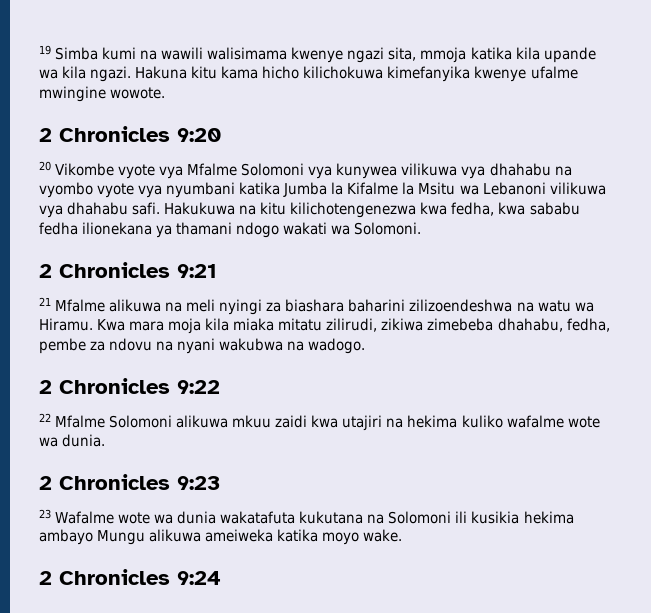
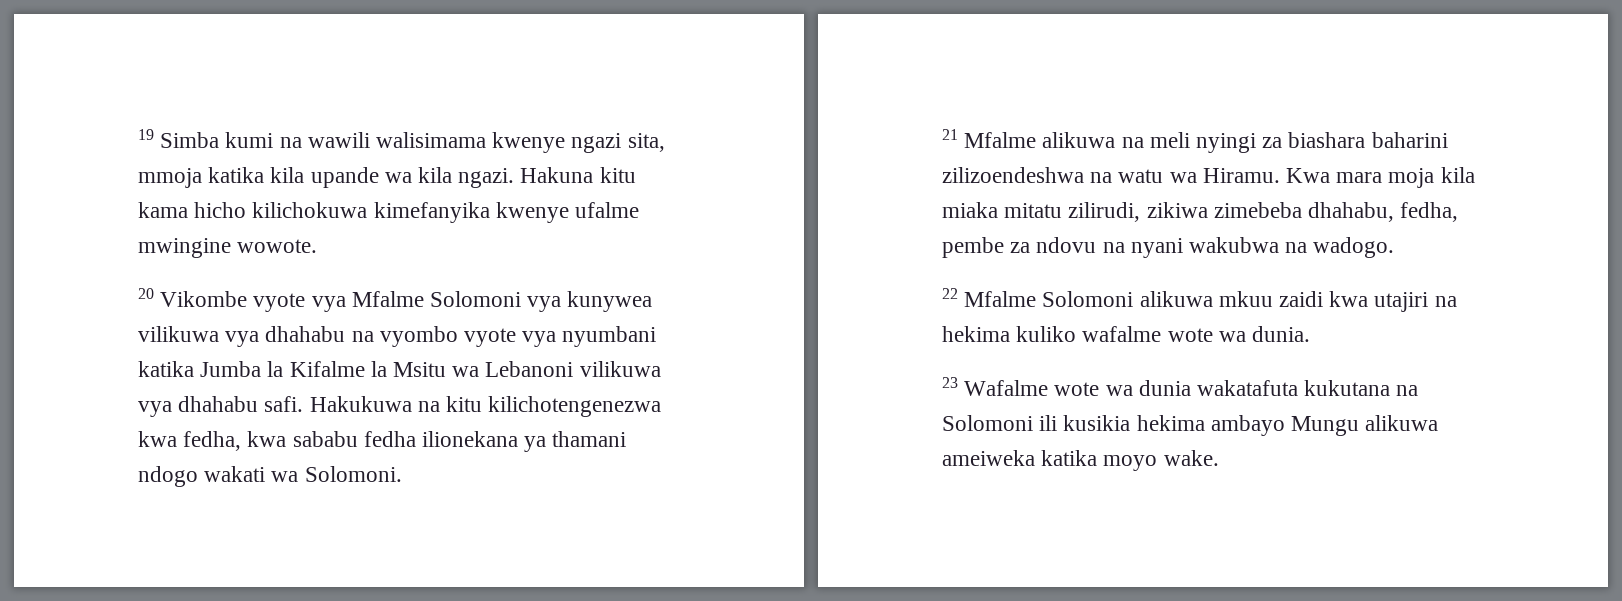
- 2 Chronicles 9:20
- 2 Chronicles 9:21
- 2 Chronicles 9:22
- 2 Chronicles 9:23
- 2 Chronicles 9:24

